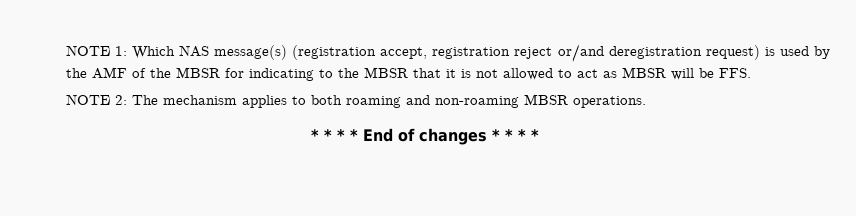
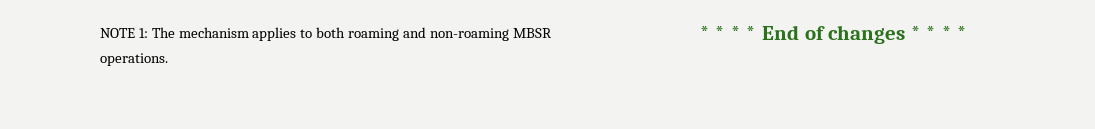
- NOTE 1: Which NAS message(s) (registration accept, registration reject or/and deregistration request) is used by the AMF of the MBSR for indicating to the MBSR that it is not allowed to act as MBSR will be FFS.
- NOTE 2: The mechanism applies to both roaming and non-roaming MBSR operations.
+ NOTE 1: The mechanism applies to both roaming and non-roaming MBSR operations.

